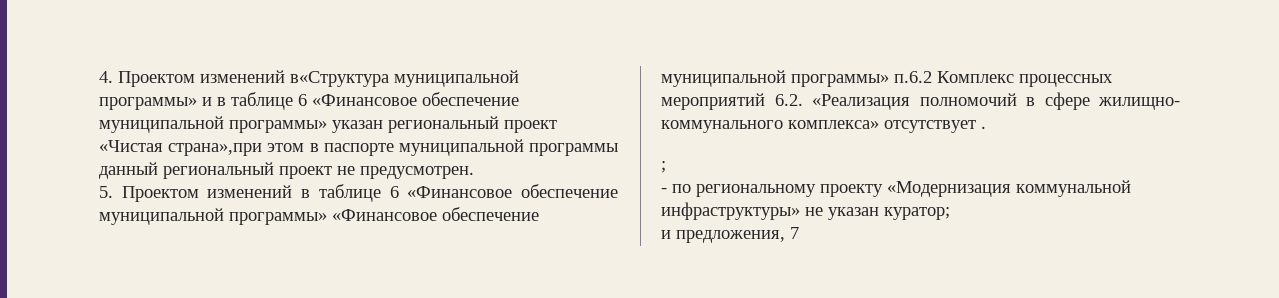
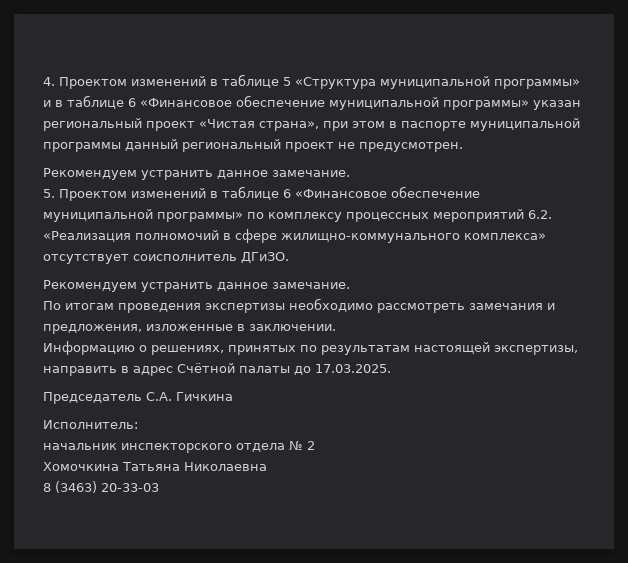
- 4. Проектом изменений в«Структура муниципальной программы» и в таблице 6 «Финансовое обеспечение муниципальной программы» указан региональный проект «Чистая страна»,при этом в паспорте муниципальной программы данный региональный проект не предусмотрен.
+ 4. Проектом изменений в таблице 5 «Структура муниципальной программы» и в таблице 6 «Финансовое обеспечение муниципальной программы» указан региональный проект «Чистая страна», при этом в паспорте муниципальной программы данный региональный проект не предусмотрен.
+ Рекомендуем устранить данное замечание.
- 5. Проектом изменений в таблице 6 «Финансовое обеспечение муниципальной программы» «Финансовое обеспечение муниципальной программы» п.6.2 Комплекс процессных мероприятий 6.2. «Реализация полномочий в сфере жилищно- коммунального комплекса» отсутствует .
- ;
- - по региональному проекту «Модернизация коммунальной инфраструктуры» не указан куратор;
- и предложения, 7
+ 5. Проектом изменений в таблице 6 «Финансовое обеспечение муниципальной программы» по комплексу процессных мероприятий 6.2. «Реализация полномочий в сфере жилищно-коммунального комплекса» отсутствует соисполнитель ДГиЗО.
+ Рекомендуем устранить данное замечание.
+ По итогам проведения экспертизы необходимо рассмотреть замечания и предложения, изложенные в заключении.
+ Информацию о решениях, принятых по результатам настоящей экспертизы, направить в адрес Счётной палаты до 17.03.2025.
+ Председатель С.А. Гичкина
+ Исполнитель:
+ начальник инспекторского отдела № 2
+ Хомочкина Татьяна Николаевна
+ 8 (3463) 20-33-03

